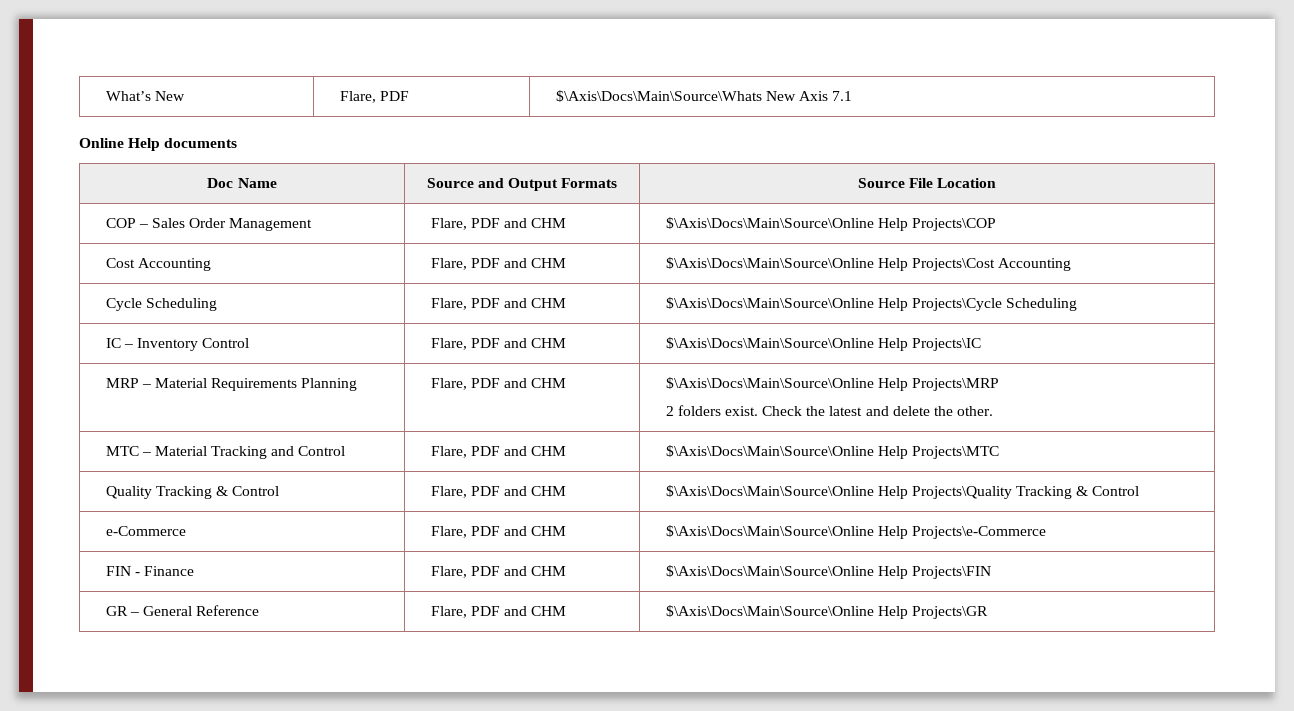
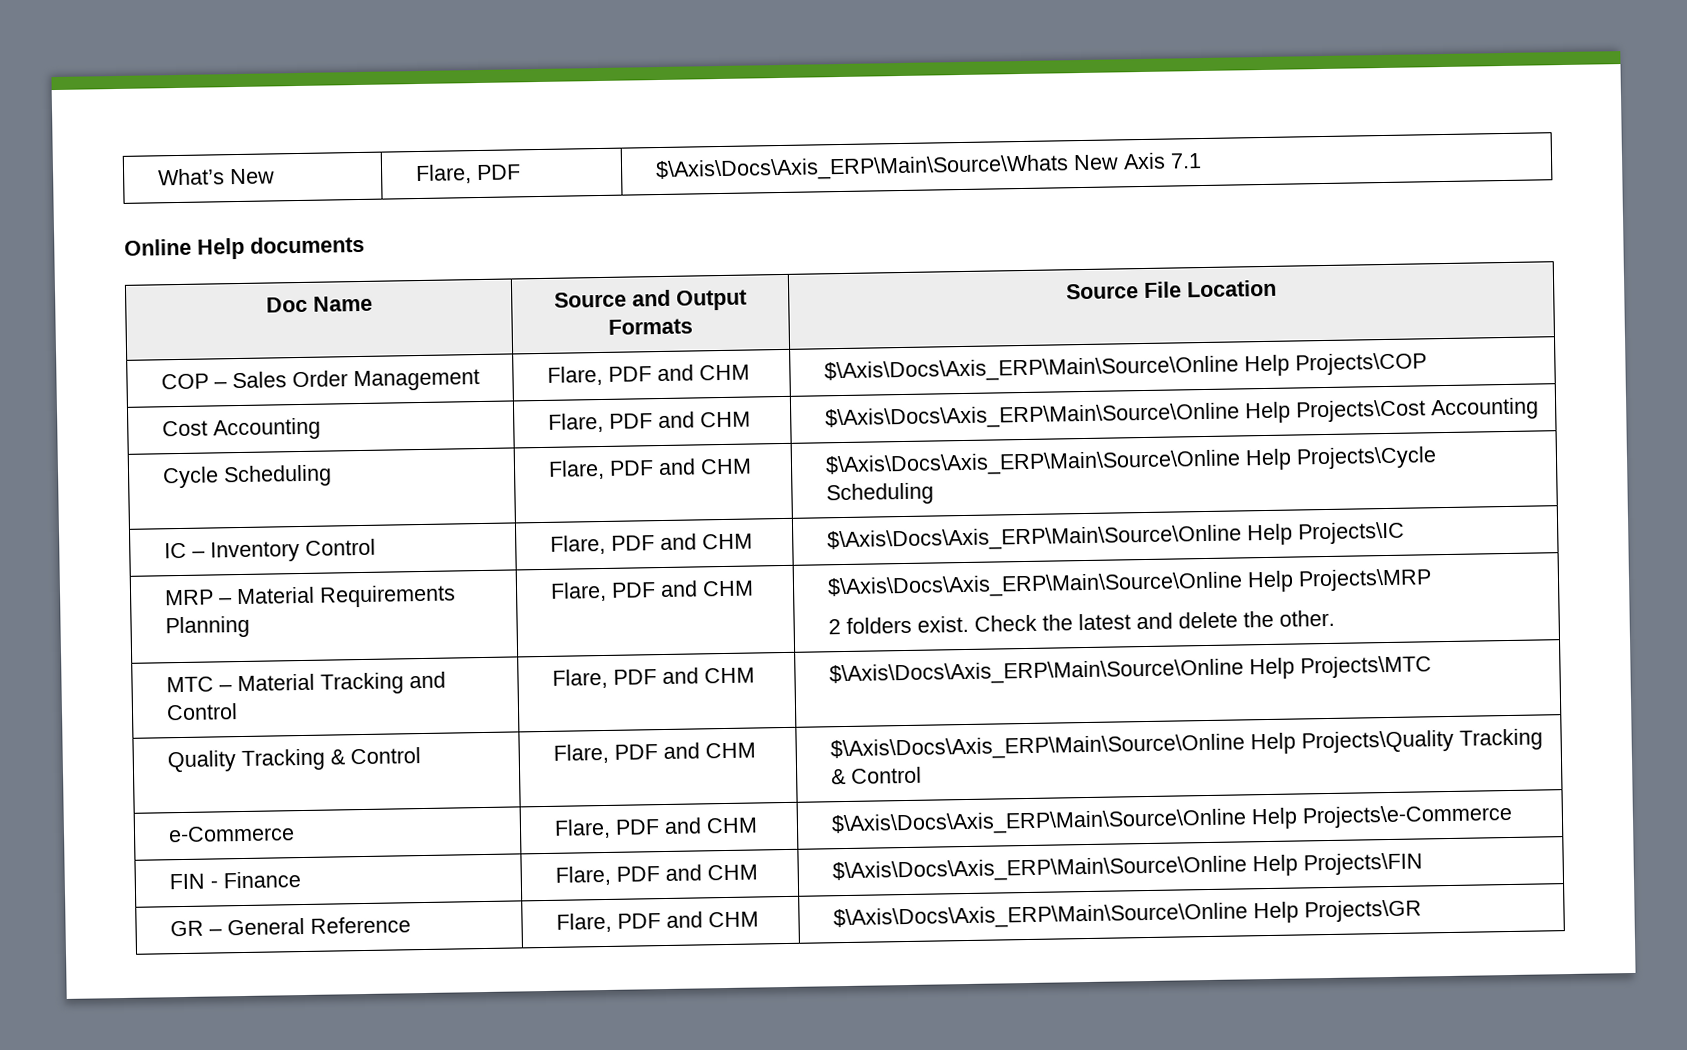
- What’s New | Flare, PDF | $\Axis\Docs\Main\Source\Whats New Axis 7.1
+ What’s New | Flare, PDF | $\Axis\Docs\Axis_ERP\Main\Source\Whats New Axis 7.1
- COP – Sales Order Management | Flare, PDF and CHM | $\Axis\Docs\Main\Source\Online Help Projects\COP
+ COP – Sales Order Management | Flare, PDF and CHM | $\Axis\Docs\Axis_ERP\Main\Source\Online Help Projects\COP
- Cost Accounting | Flare, PDF and CHM | $\Axis\Docs\Main\Source\Online Help Projects\Cost Accounting
+ Cost Accounting | Flare, PDF and CHM | $\Axis\Docs\Axis_ERP\Main\Source\Online Help Projects\Cost Accounting
- Cycle Scheduling | Flare, PDF and CHM | $\Axis\Docs\Main\Source\Online Help Projects\Cycle Scheduling
+ Cycle Scheduling | Flare, PDF and CHM | $\Axis\Docs\Axis_ERP\Main\Source\Online Help Projects\Cycle Scheduling
- IC – Inventory Control | Flare, PDF and CHM | $\Axis\Docs\Main\Source\Online Help Projects\IC
+ IC – Inventory Control | Flare, PDF and CHM | $\Axis\Docs\Axis_ERP\Main\Source\Online Help Projects\IC
- MRP – Material Requirements Planning | Flare, PDF and CHM | $\Axis\Docs\Main\Source\Online Help Projects\MRP
+ MRP – Material Requirements Planning | Flare, PDF and CHM | $\Axis\Docs\Axis_ERP\Main\Source\Online Help Projects\MRP
- MTC – Material Tracking and Control | Flare, PDF and CHM | $\Axis\Docs\Main\Source\Online Help Projects\MTC
+ MTC – Material Tracking and Control | Flare, PDF and CHM | $\Axis\Docs\Axis_ERP\Main\Source\Online Help Projects\MTC
- Quality Tracking & Control | Flare, PDF and CHM | $\Axis\Docs\Main\Source\Online Help Projects\Quality Tracking & Control
+ Quality Tracking & Control | Flare, PDF and CHM | $\Axis\Docs\Axis_ERP\Main\Source\Online Help Projects\Quality Tracking & Control
- e-Commerce | Flare, PDF and CHM | $\Axis\Docs\Main\Source\Online Help Projects\e-Commerce
+ e-Commerce | Flare, PDF and CHM | $\Axis\Docs\Axis_ERP\Main\Source\Online Help Projects\e-Commerce
- FIN - Finance | Flare, PDF and CHM | $\Axis\Docs\Main\Source\Online Help Projects\FIN
+ FIN - Finance | Flare, PDF and CHM | $\Axis\Docs\Axis_ERP\Main\Source\Online Help Projects\FIN
- GR – General Reference | Flare, PDF and CHM | $\Axis\Docs\Main\Source\Online Help Projects\GR
+ GR – General Reference | Flare, PDF and CHM | $\Axis\Docs\Axis_ERP\Main\Source\Online Help Projects\GR

